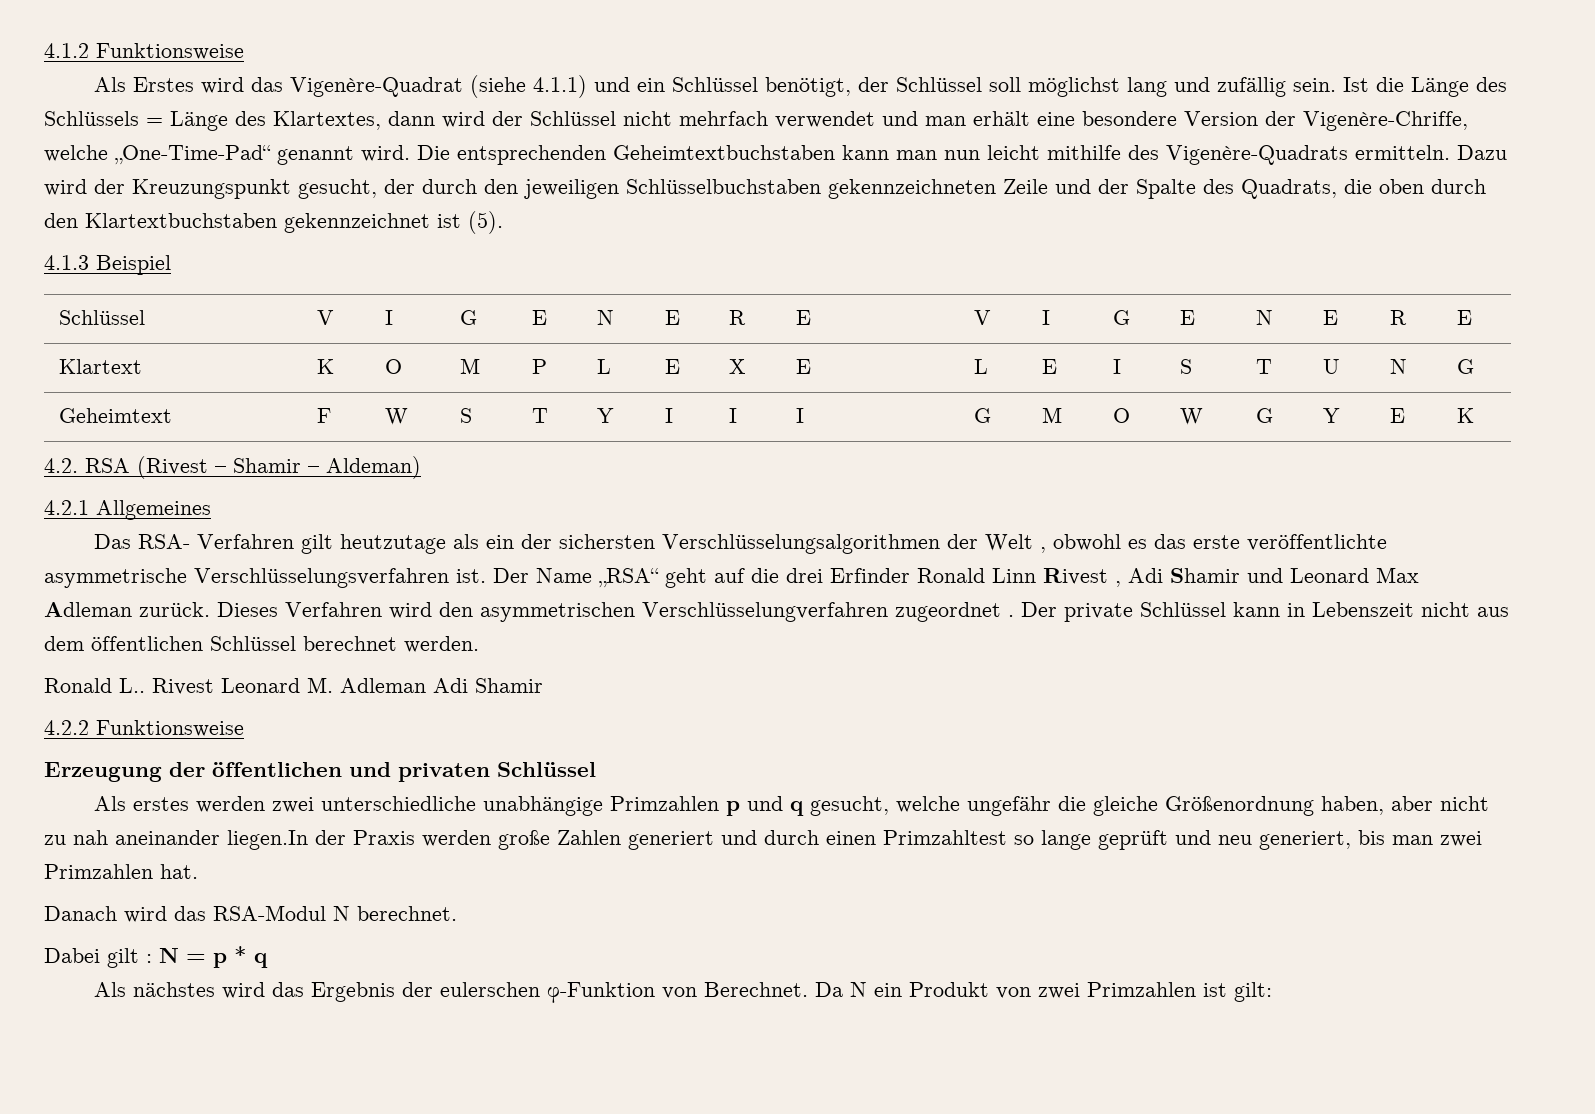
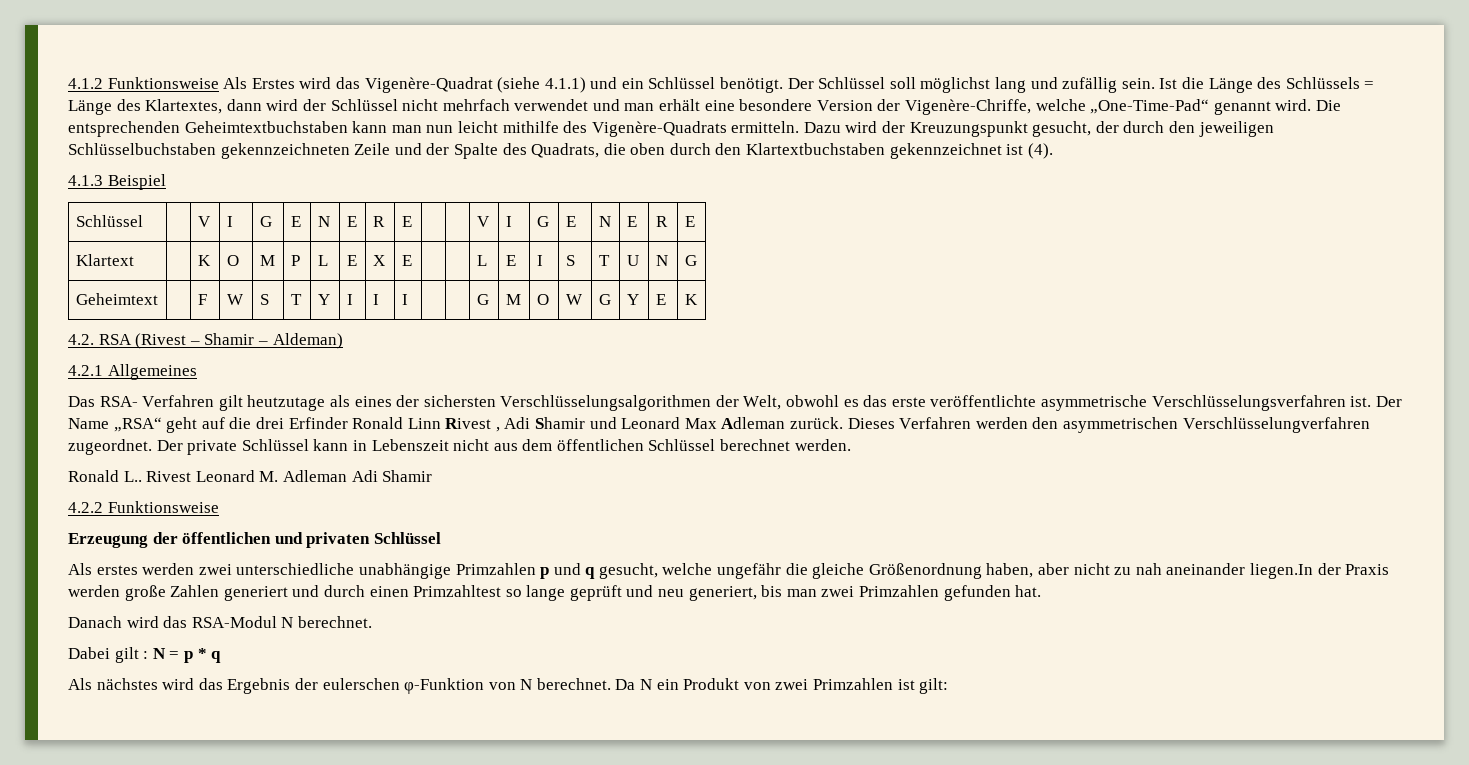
- 4.1.2 Funktionsweise
- Als Erstes wird das Vigenère-Quadrat (siehe 4.1.1) und ein Schlüssel benötigt, der Schlüssel soll möglichst lang und zufällig sein.
+ 4.1.2 Funktionsweise Als Erstes wird das Vigenère-Quadrat (siehe 4.1.1) und ein Schlüssel benötigt. Der Schlüssel soll möglichst lang und zufällig sein.
- Dazu wird der Kreuzungspunkt gesucht, der durch den jeweiligen Schlüsselbuchstaben gekennzeichneten Zeile und der Spalte des Quadrats, die oben durch den Klartextbuchstaben gekennzeichnet ist (5).
+ Dazu wird der Kreuzungspunkt gesucht, der durch den jeweiligen Schlüsselbuchstaben gekennzeichneten Zeile und der Spalte des Quadrats, die oben durch den Klartextbuchstaben gekennzeichnet ist (4).
- Das RSA- Verfahren gilt heutzutage als ein der sichersten Verschlüsselungsalgorithmen der Welt , obwohl es das erste veröffentlichte asymmetrische Verschlüsselungsverfahren ist.
+ Das RSA- Verfahren gilt heutzutage als eines der sichersten Verschlüsselungsalgorithmen der Welt, obwohl es das erste veröffentlichte asymmetrische Verschlüsselungsverfahren ist.
- Dieses Verfahren wird den asymmetrischen Verschlüsselungverfahren zugeordnet .
+ Dieses Verfahren werden den asymmetrischen Verschlüsselungverfahren zugeordnet.
- Als erstes werden zwei unterschiedliche unabhängige Primzahlen p und q gesucht, welche ungefähr die gleiche Größenordnung haben, aber nicht zu nah aneinander liegen.In der Praxis werden große Zahlen generiert und durch einen Primzahltest so lange geprüft und neu generiert, bis man zwei Primzahlen hat.
+ Als erstes werden zwei unterschiedliche unabhängige Primzahlen p und q gesucht, welche ungefähr die gleiche Größenordnung haben, aber nicht zu nah aneinander liegen.In der Praxis werden große Zahlen generiert und durch einen Primzahltest so lange geprüft und neu generiert, bis man zwei Primzahlen gefunden hat.
- Als nächstes wird das Ergebnis der eulerschen φ-Funktion von Berechnet.
+ Als nächstes wird das Ergebnis der eulerschen φ-Funktion von N berechnet.

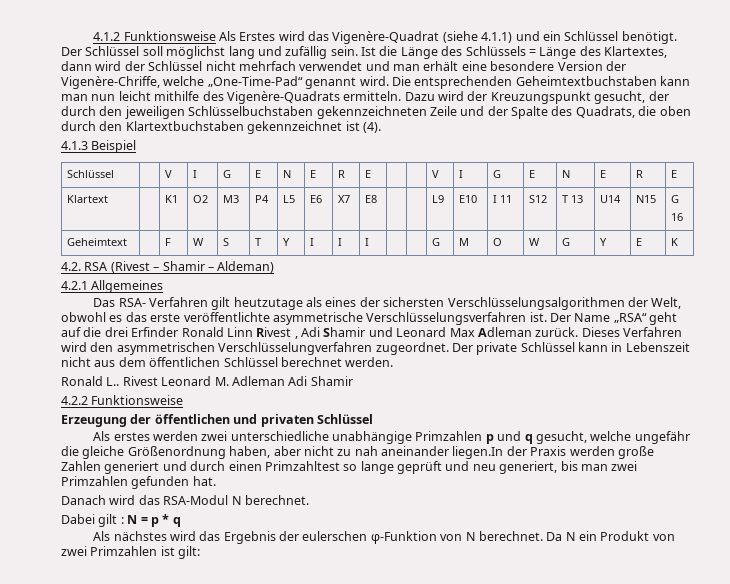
- Klartext | | K | O | M | P | L | E | X | E | | | L | E | I | S | T | U | N | G
+ Klartext | | K1 | O2 | M3 | P4 | L5 | E6 | X7 | E8 | | | L9 | E10 | I 11 | S12 | T 13 | U14 | N15 | G
+ 16
- Dieses Verfahren werden den asymmetrischen Verschlüsselungverfahren zugeordnet.
+ Dieses Verfahren wird den asymmetrischen Verschlüsselungverfahren zugeordnet.

